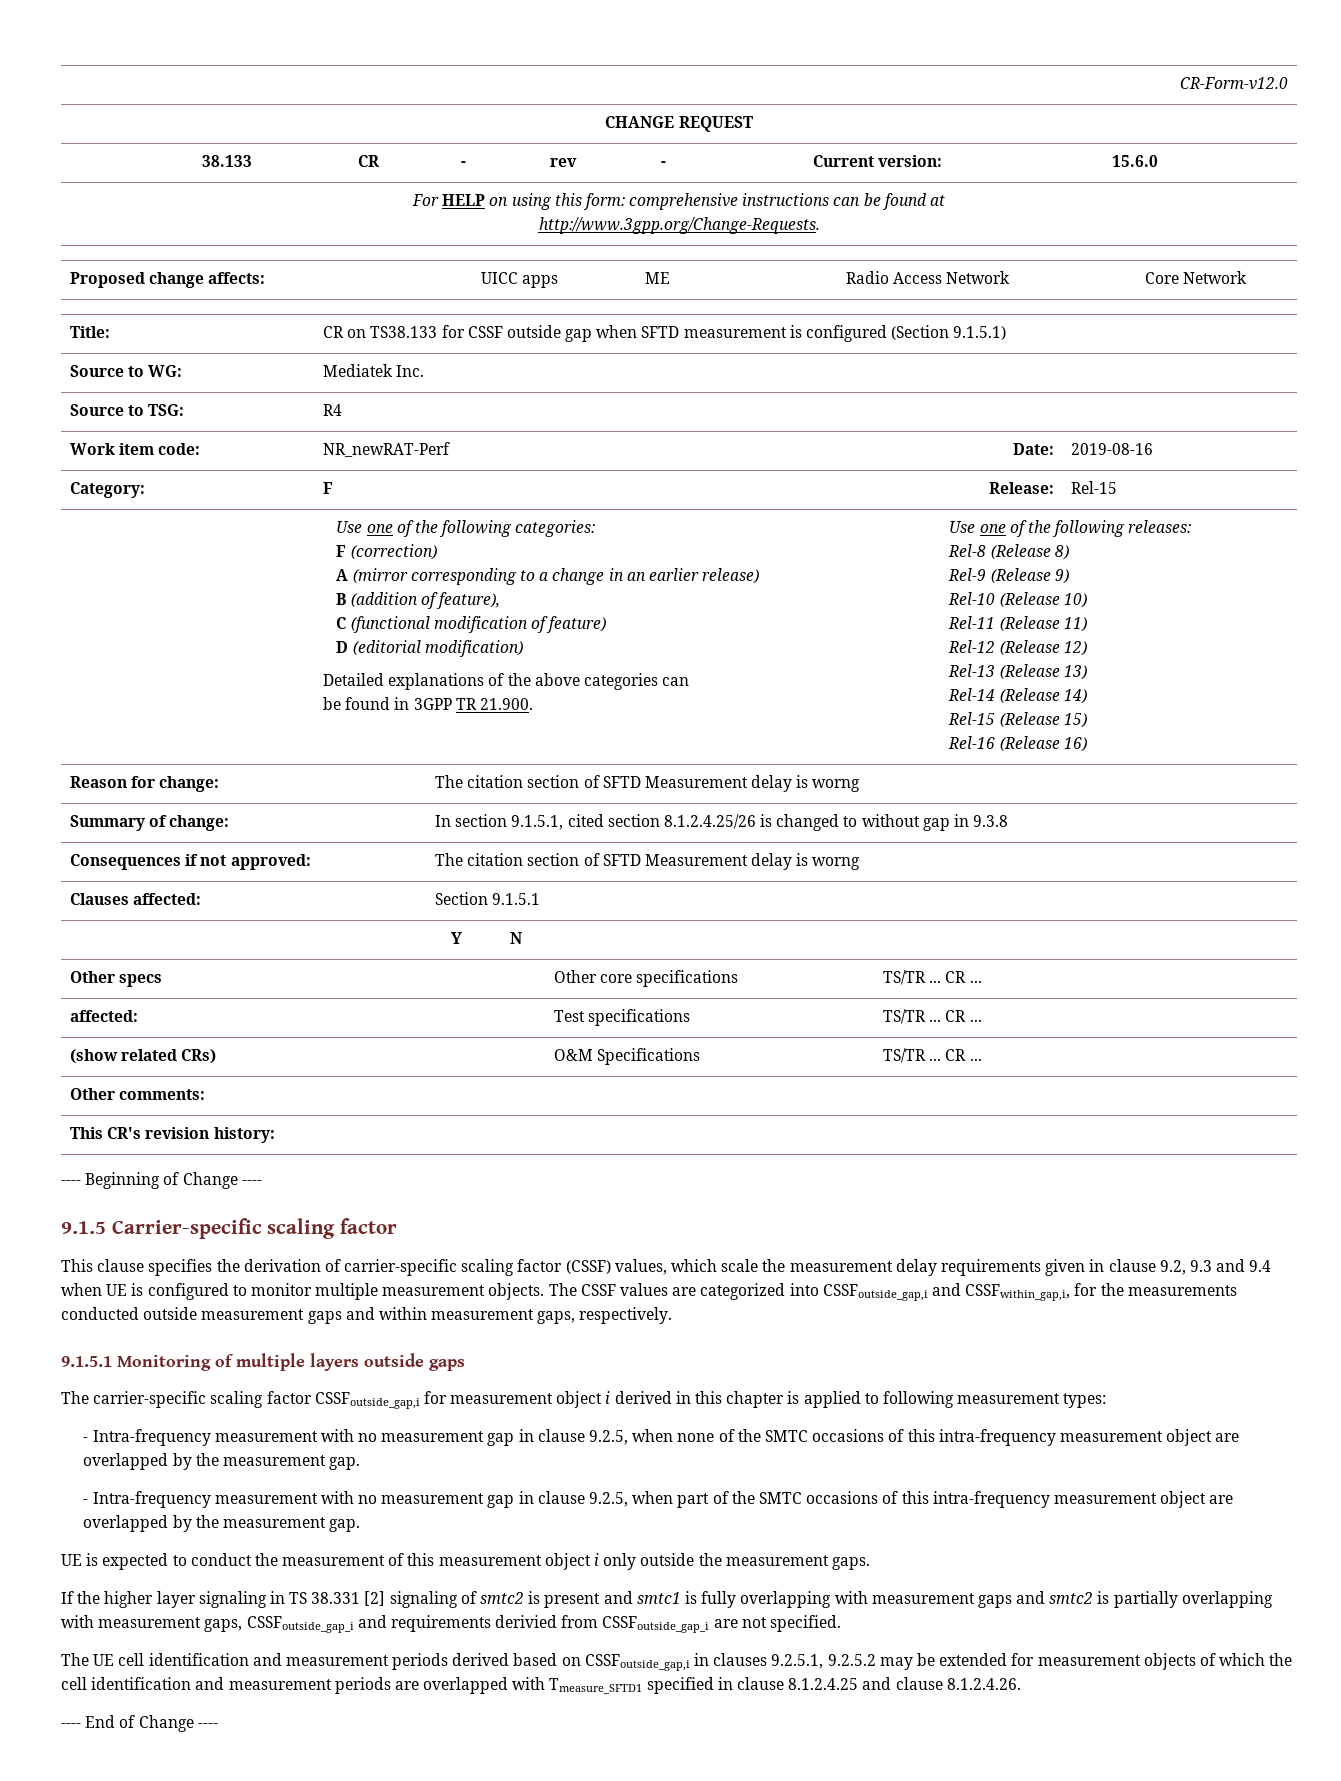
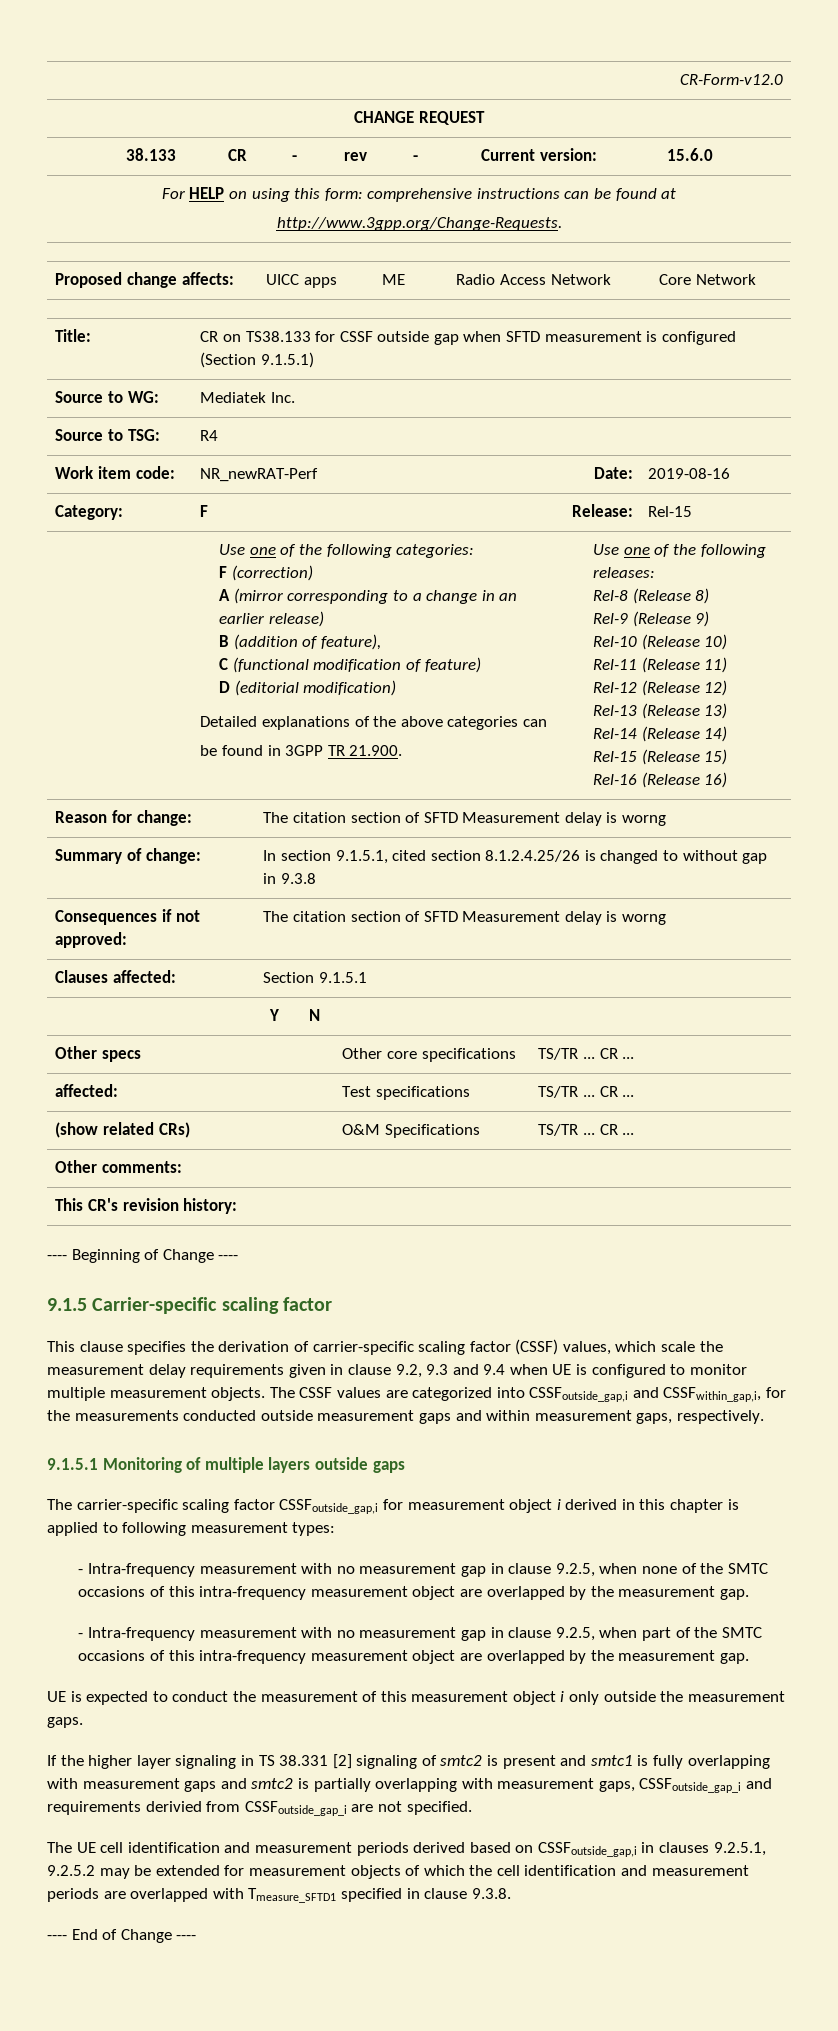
- The UE cell identification and measurement periods derived based on CSSFoutside_gap,i in clauses 9.2.5.1, 9.2.5.2 may be extended for measurement objects of which the cell identification and measurement periods are overlapped with Tmeasure_SFTD1 specified in clause 8.1.2.4.25 and clause 8.1.2.4.26.
+ The UE cell identification and measurement periods derived based on CSSFoutside_gap,i in clauses 9.2.5.1, 9.2.5.2 may be extended for measurement objects of which the cell identification and measurement periods are overlapped with Tmeasure_SFTD1 specified in clause 9.3.8.

